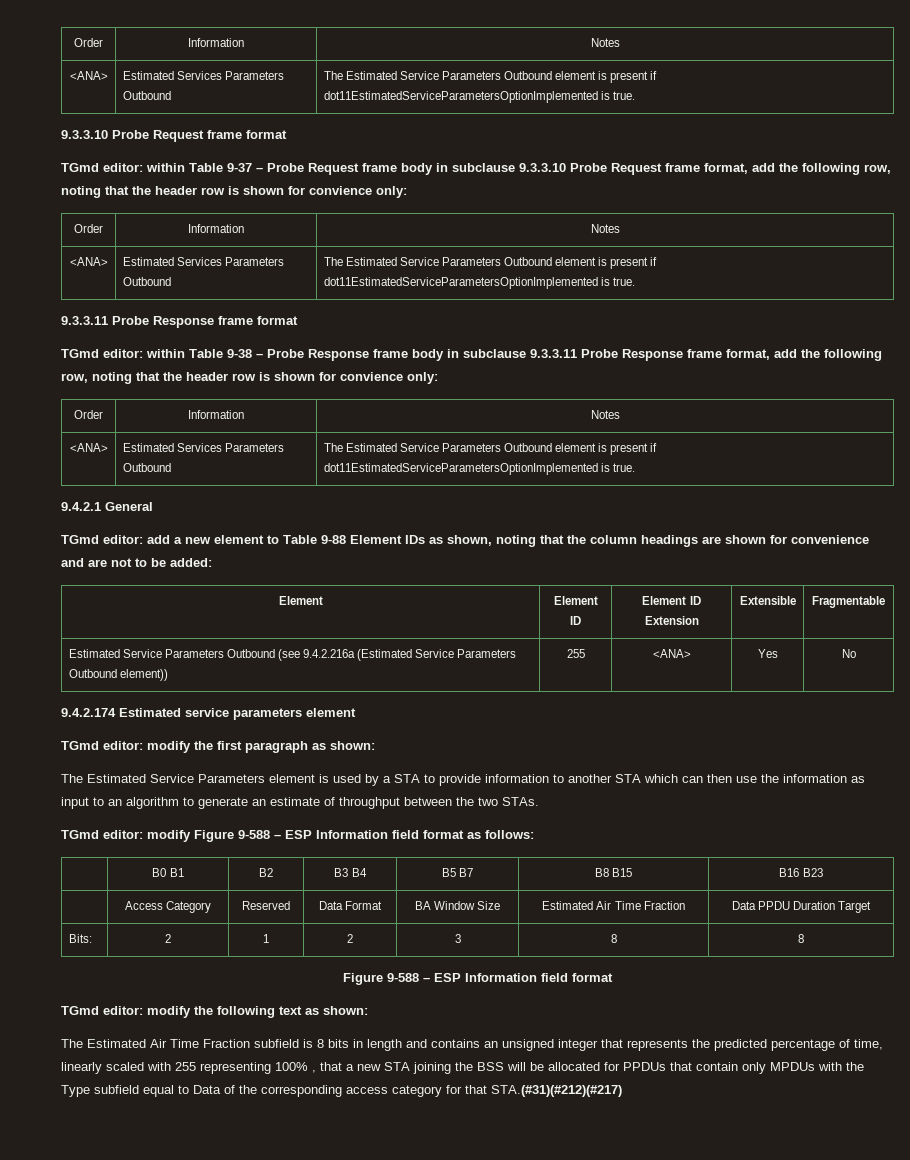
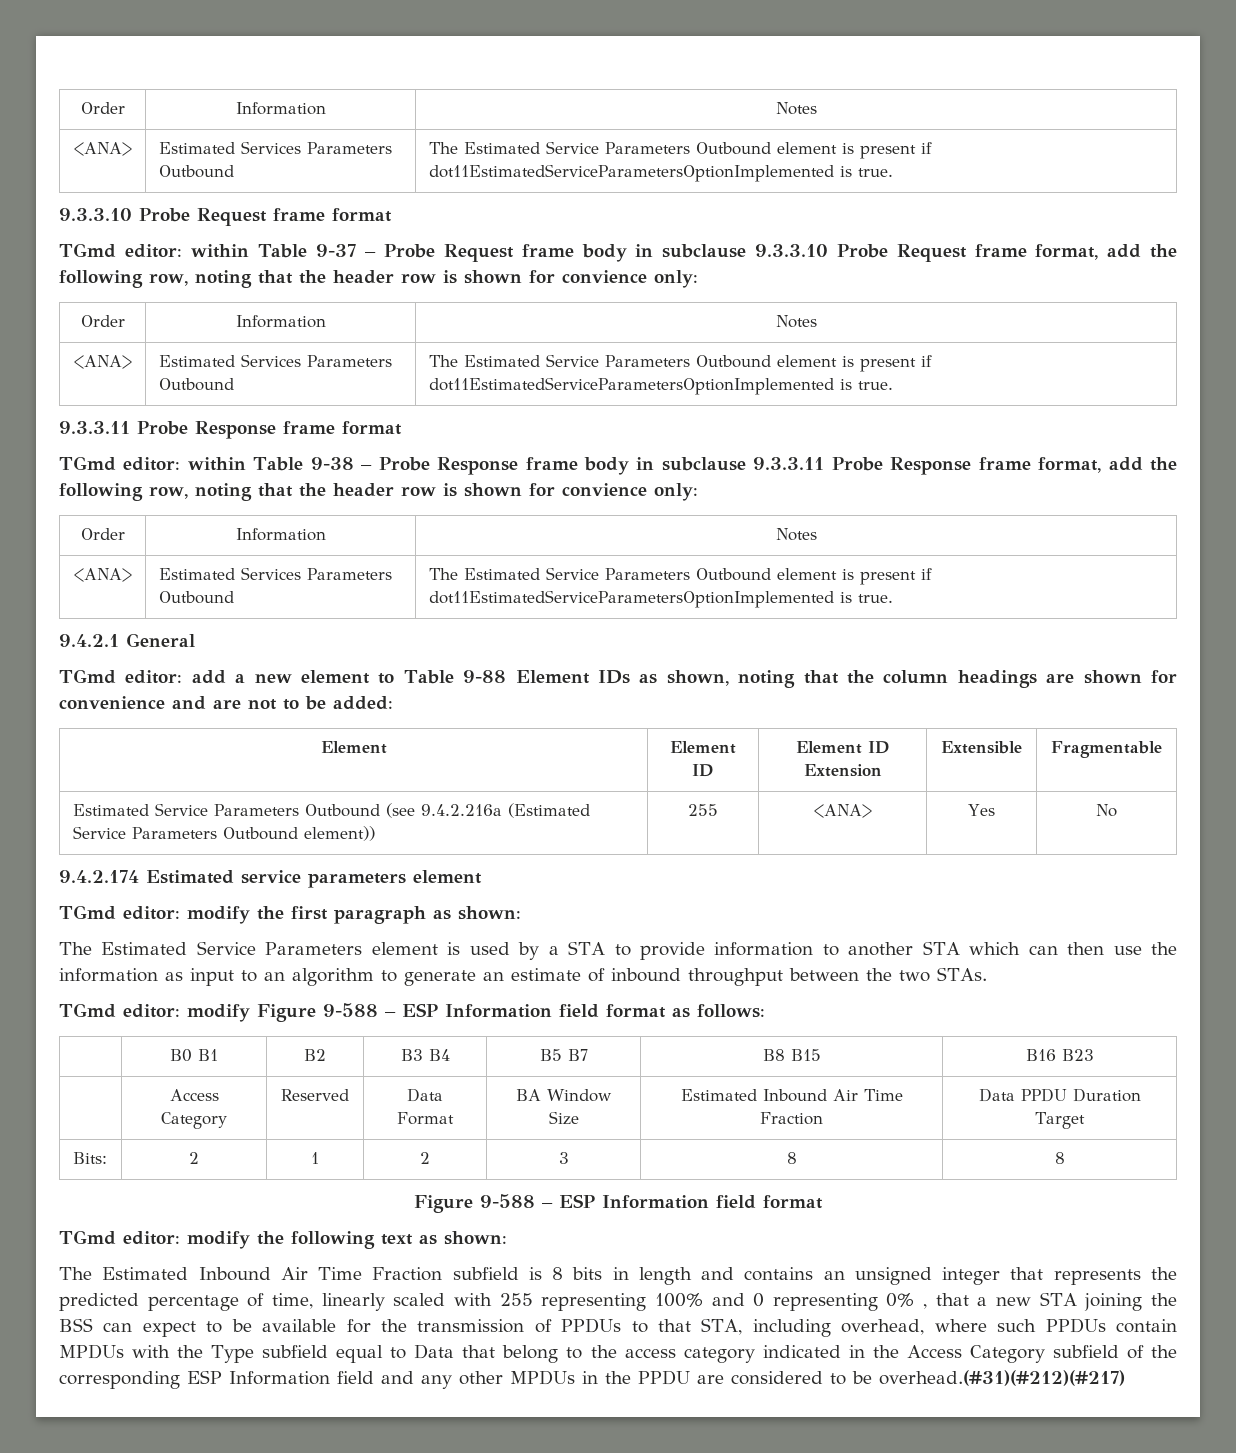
- The Estimated Service Parameters element is used by a STA to provide information to another STA which can then use the information as input to an algorithm to generate an estimate of throughput between the two STAs.
+ The Estimated Service Parameters element is used by a STA to provide information to another STA which can then use the information as input to an algorithm to generate an estimate of inbound throughput between the two STAs.
- | Access Category | Reserved | Data Format | BA Window Size | Estimated Air Time Fraction | Data PPDU Duration Target
+ | Access Category | Reserved | Data Format | BA Window Size | Estimated Inbound Air Time Fraction | Data PPDU Duration Target
- The Estimated Air Time Fraction subfield is 8 bits in length and contains an unsigned integer that represents the predicted percentage of time, linearly scaled with 255 representing 100% , that a new STA joining the BSS will be allocated for PPDUs that contain only MPDUs with the Type subfield equal to Data of the corresponding access category for that STA.(#31)(#212)(#217)
+ The Estimated Inbound Air Time Fraction subfield is 8 bits in length and contains an unsigned integer that represents the predicted percentage of time, linearly scaled with 255 representing 100% and 0 representing 0% , that a new STA joining the BSS can expect to be available for the transmission of PPDUs to that STA, including overhead, where such PPDUs contain MPDUs with the Type subfield equal to Data that belong to the access category indicated in the Access Category subfield of the corresponding ESP Information field and any other MPDUs in the PPDU are considered to be overhead.(#31)(#212)(#217)

